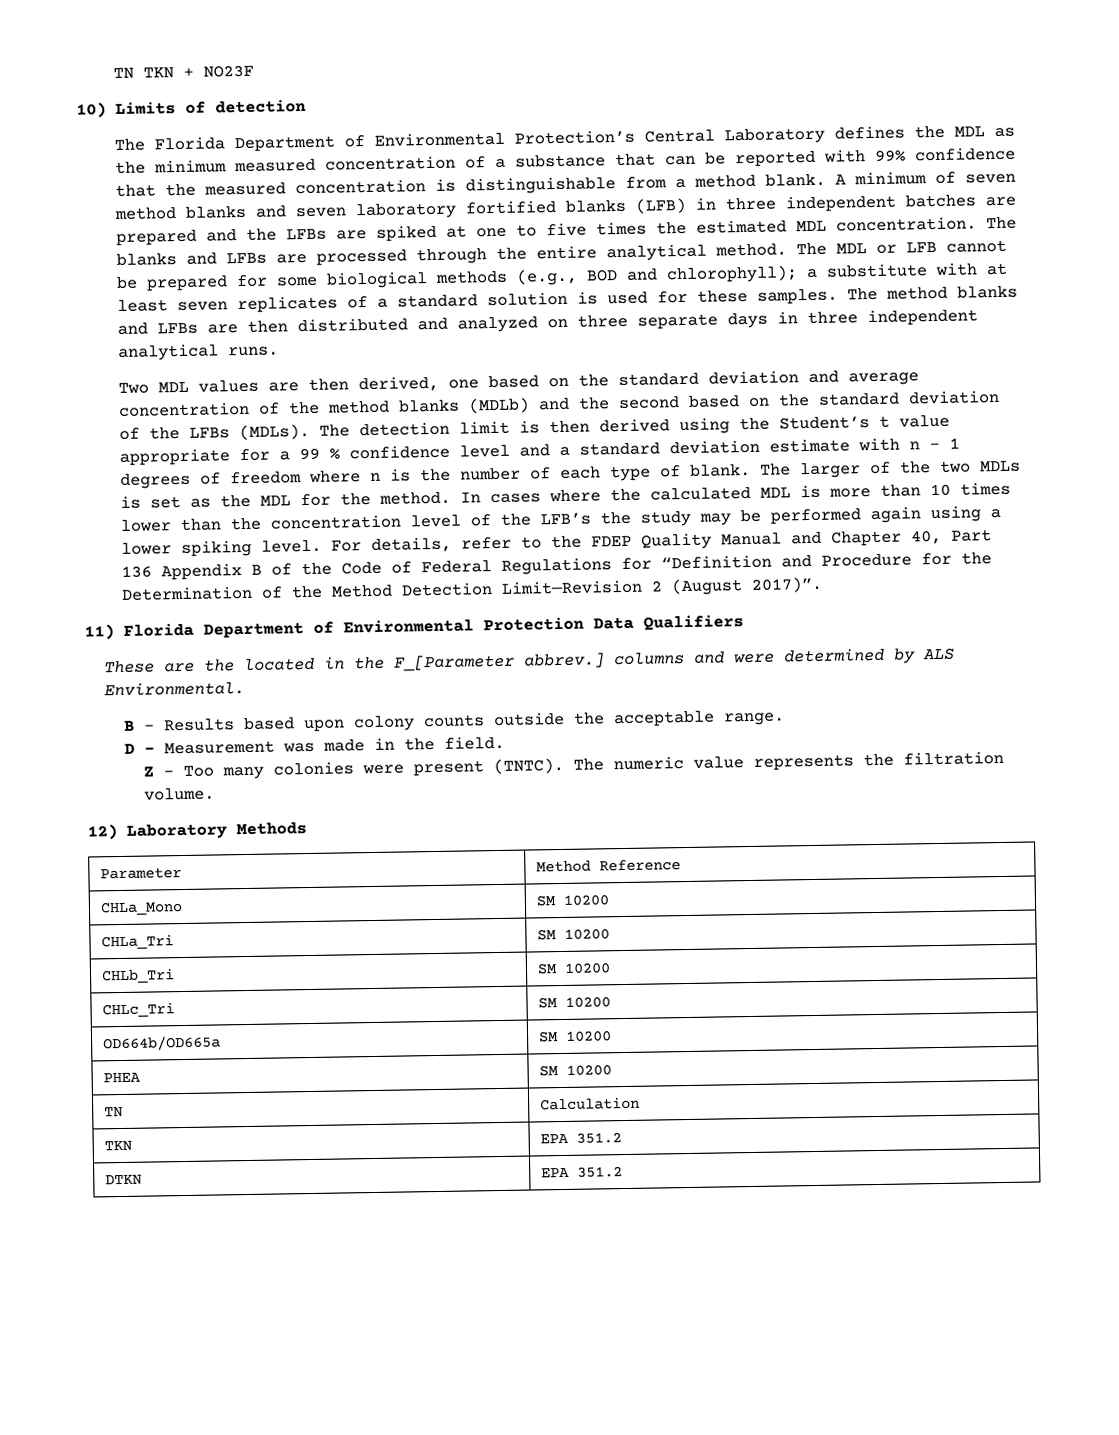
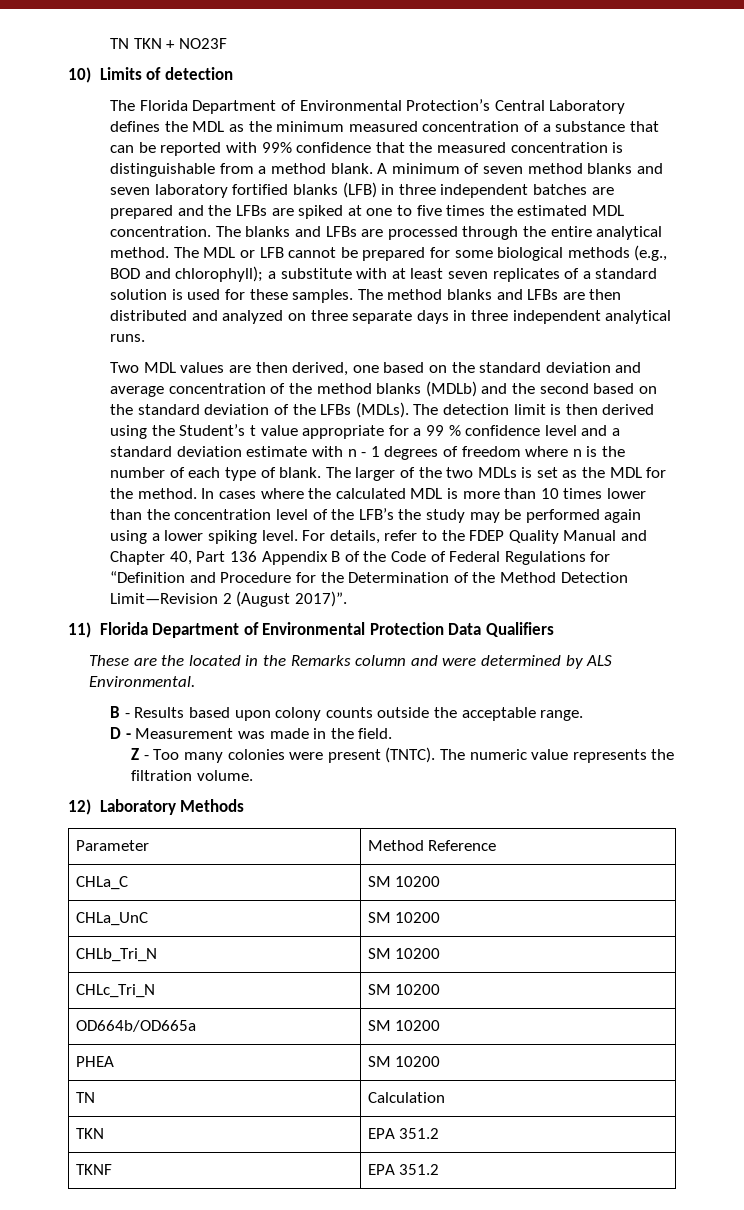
- These are the located in the F_[Parameter abbrev.] columns and were determined by ALS Environmental.
+ These are the located in the Remarks column and were determined by ALS Environmental.
- CHLa_Mono | SM 10200
- CHLa_Tri | SM 10200
- CHLb_Tri | SM 10200
- CHLc_Tri | SM 10200
+ CHLa_C | SM 10200
+ CHLa_UnC | SM 10200
+ CHLb_Tri_N | SM 10200
+ CHLc_Tri_N | SM 10200
- DTKN | EPA 351.2
+ TKNF | EPA 351.2

